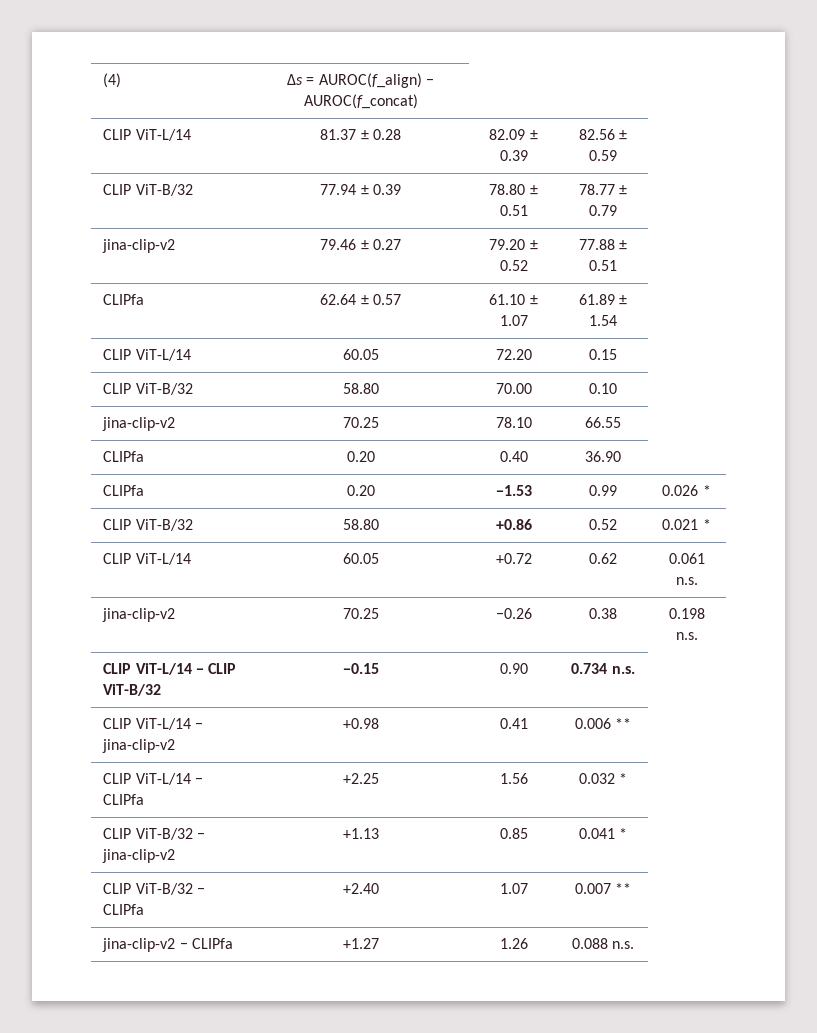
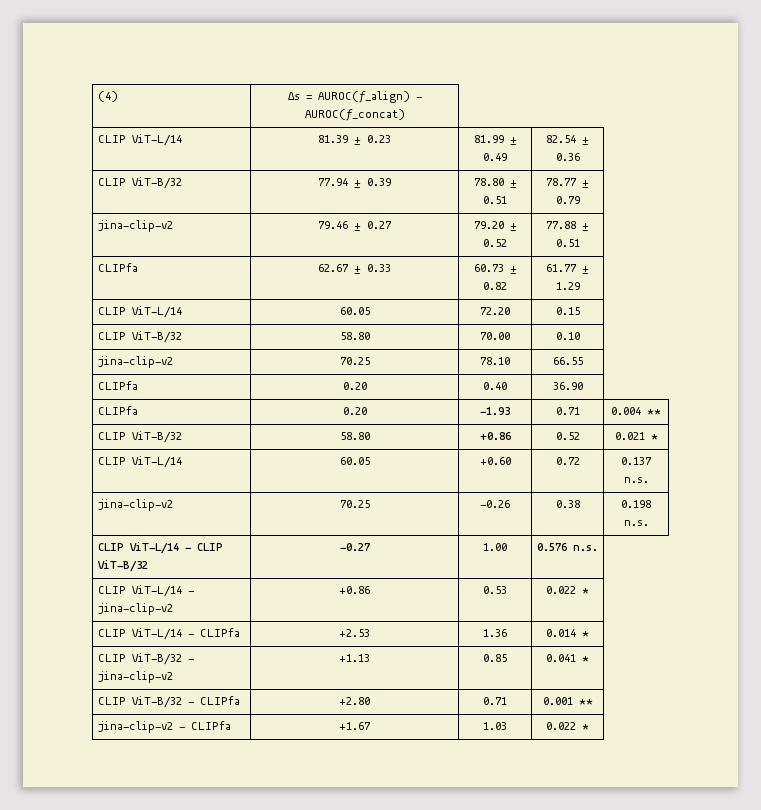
- CLIP ViT-L/14 | 81.37 ± 0.28 | 82.09 ± 0.39 | 82.56 ± 0.59
+ CLIP ViT-L/14 | 81.39 ± 0.23 | 81.99 ± 0.49 | 82.54 ± 0.36
- CLIPfa | 62.64 ± 0.57 | 61.10 ± 1.07 | 61.89 ± 1.54
+ CLIPfa | 62.67 ± 0.33 | 60.73 ± 0.82 | 61.77 ± 1.29
- CLIPfa | 0.20 | −1.53 | 0.99 | 0.026 *
+ CLIPfa | 0.20 | −1.93 | 0.71 | 0.004 **
- CLIP ViT-L/14 | 60.05 | +0.72 | 0.62 | 0.061 n.s.
+ CLIP ViT-L/14 | 60.05 | +0.60 | 0.72 | 0.137 n.s.
- CLIP ViT-L/14 − CLIP ViT-B/32 | −0.15 | 0.90 | 0.734 n.s.
+ CLIP ViT-L/14 − CLIP ViT-B/32 | −0.27 | 1.00 | 0.576 n.s.
- CLIP ViT-L/14 − jina-clip-v2 | +0.98 | 0.41 | 0.006 **
+ CLIP ViT-L/14 − jina-clip-v2 | +0.86 | 0.53 | 0.022 *
- CLIP ViT-L/14 − CLIPfa | +2.25 | 1.56 | 0.032 *
+ CLIP ViT-L/14 − CLIPfa | +2.53 | 1.36 | 0.014 *
- CLIP ViT-B/32 − CLIPfa | +2.40 | 1.07 | 0.007 **
+ CLIP ViT-B/32 − CLIPfa | +2.80 | 0.71 | 0.001 **
- jina-clip-v2 − CLIPfa | +1.27 | 1.26 | 0.088 n.s.
+ jina-clip-v2 − CLIPfa | +1.67 | 1.03 | 0.022 *

